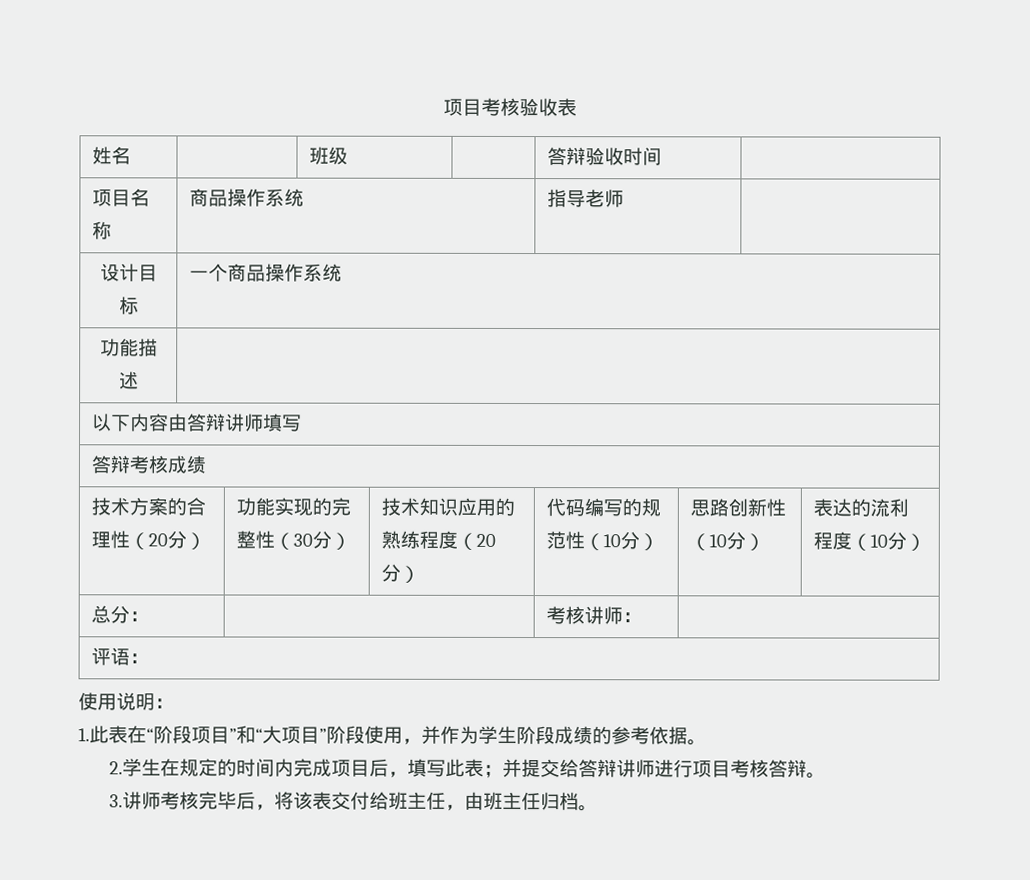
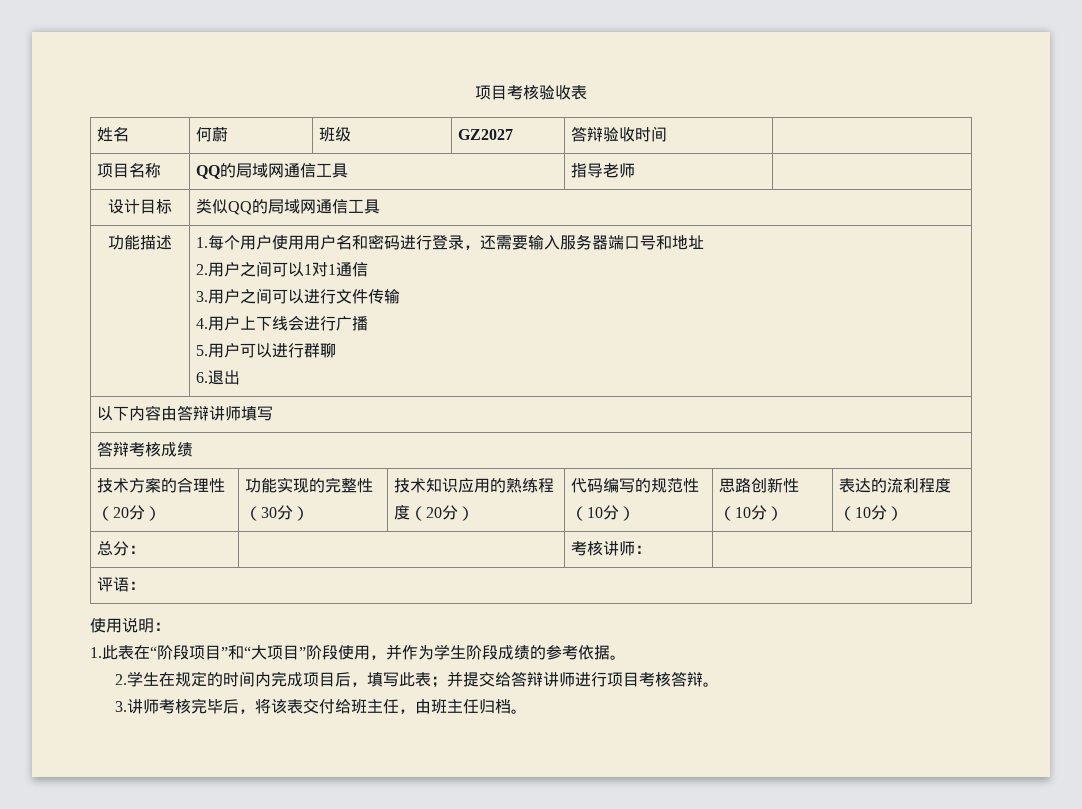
- 姓名 | | 班级 | | 答辩验收时间 |
+ 姓名 | 何蔚 | 班级 | GZ2027 | 答辩验收时间 |
- 项目名称 | 商品操作系统 | 指导老师 |
+ 项目名称 | QQ的局域网通信工具 | 指导老师 |
- 设计目标 | 一个商品操作系统
- 功能描述 |
+ 设计目标 | 类似QQ的局域网通信工具
+ 功能描述 | 1.每个用户使用用户名和密码进行登录，还需要输入服务器端口号和地址
+ 2.用户之间可以1对1通信
+ 3.用户之间可以进行文件传输
+ 4.用户上下线会进行广播
+ 5.用户可以进行群聊
+ 6.退出

